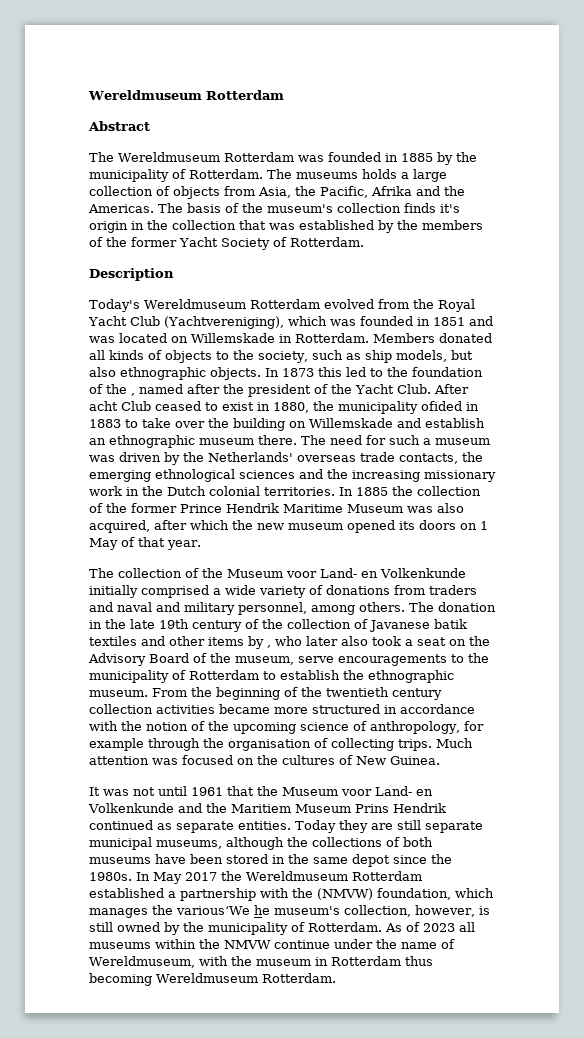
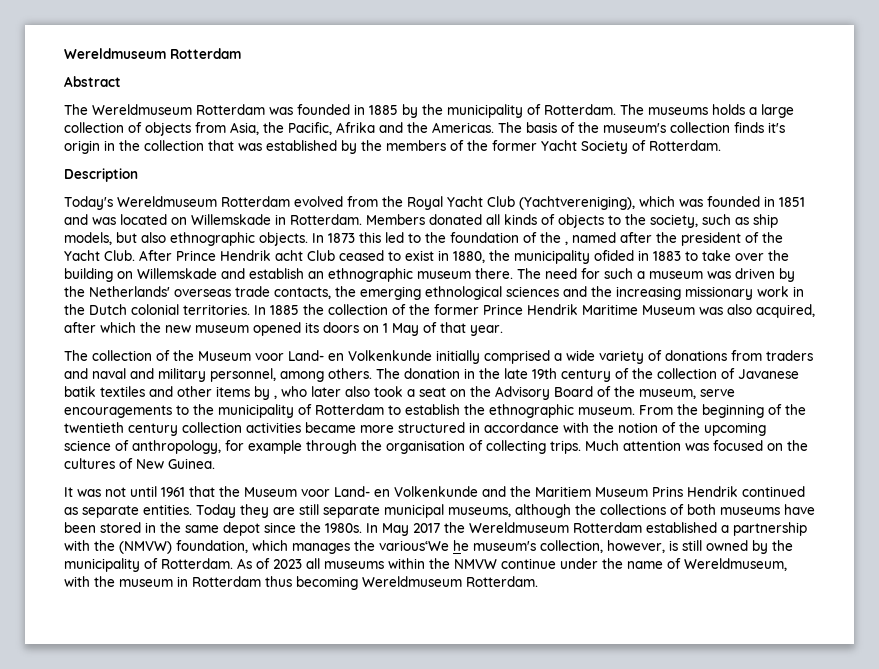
- After acht Club ceased to exist in 1880, the municipality ofided in 1883 to take over the building on Willemskade and establish an ethnographic museum there.
+ After Prince Hendrik acht Club ceased to exist in 1880, the municipality ofided in 1883 to take over the building on Willemskade and establish an ethnographic museum there.

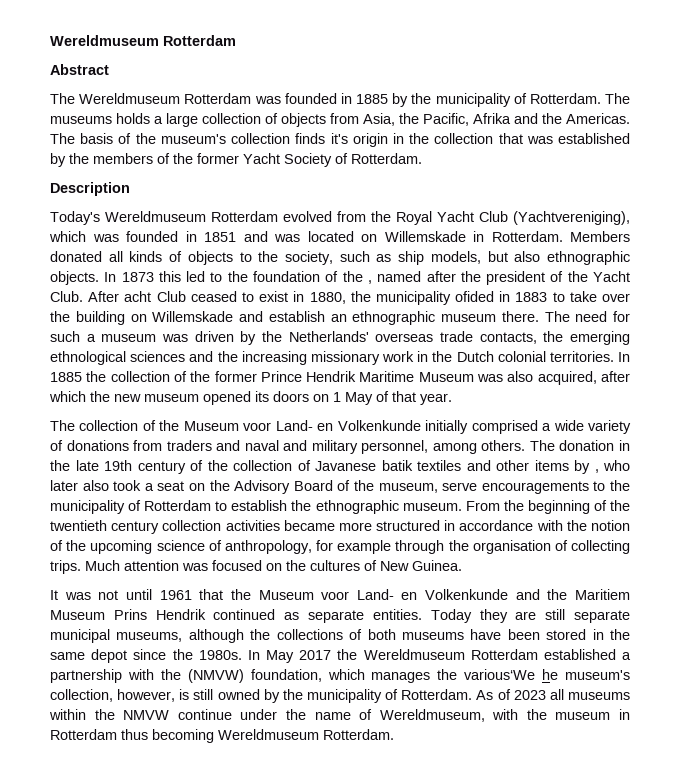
- After Prince Hendrik acht Club ceased to exist in 1880, the municipality ofided in 1883 to take over the building on Willemskade and establish an ethnographic museum there.
+ After acht Club ceased to exist in 1880, the municipality ofided in 1883 to take over the building on Willemskade and establish an ethnographic museum there.

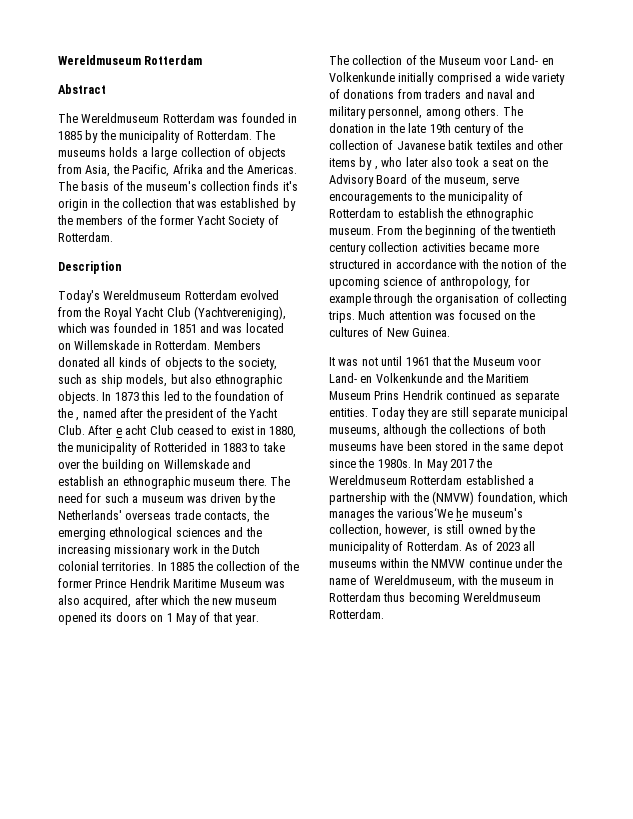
- After acht Club ceased to exist in 1880, the municipality ofided in 1883 to take over the building on Willemskade and establish an ethnographic museum there.
+ After e acht Club ceased to exist in 1880, the municipality of Rotterided in 1883 to take over the building on Willemskade and establish an ethnographic museum there.

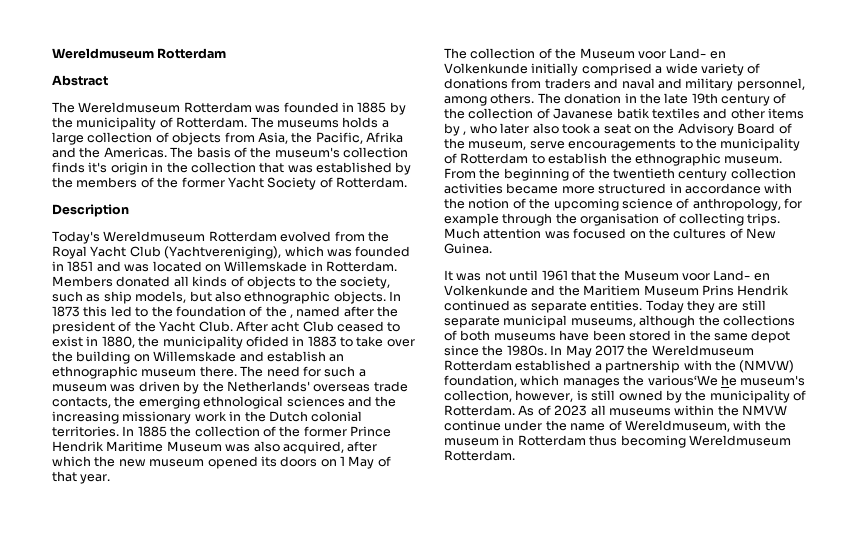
- After e acht Club ceased to exist in 1880, the municipality of Rotterided in 1883 to take over the building on Willemskade and establish an ethnographic museum there.
+ After acht Club ceased to exist in 1880, the municipality ofided in 1883 to take over the building on Willemskade and establish an ethnographic museum there.

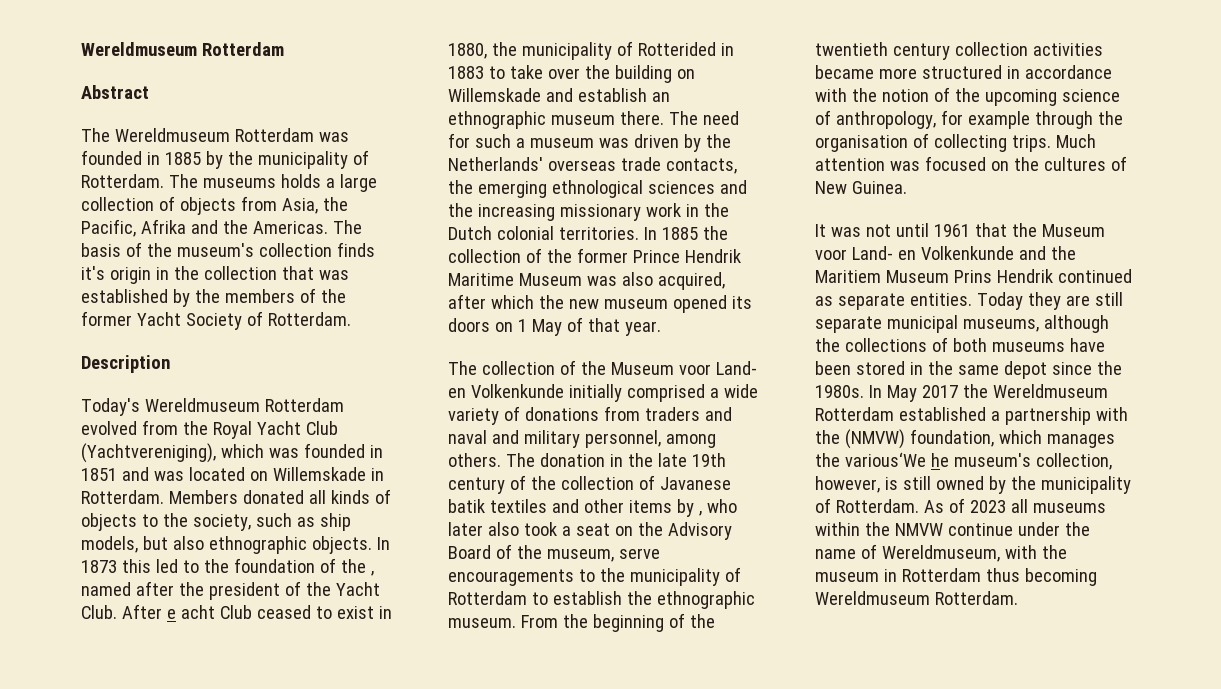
- After acht Club ceased to exist in 1880, the municipality ofided in 1883 to take over the building on Willemskade and establish an ethnographic museum there.
+ After e acht Club ceased to exist in 1880, the municipality of Rotterided in 1883 to take over the building on Willemskade and establish an ethnographic museum there.

